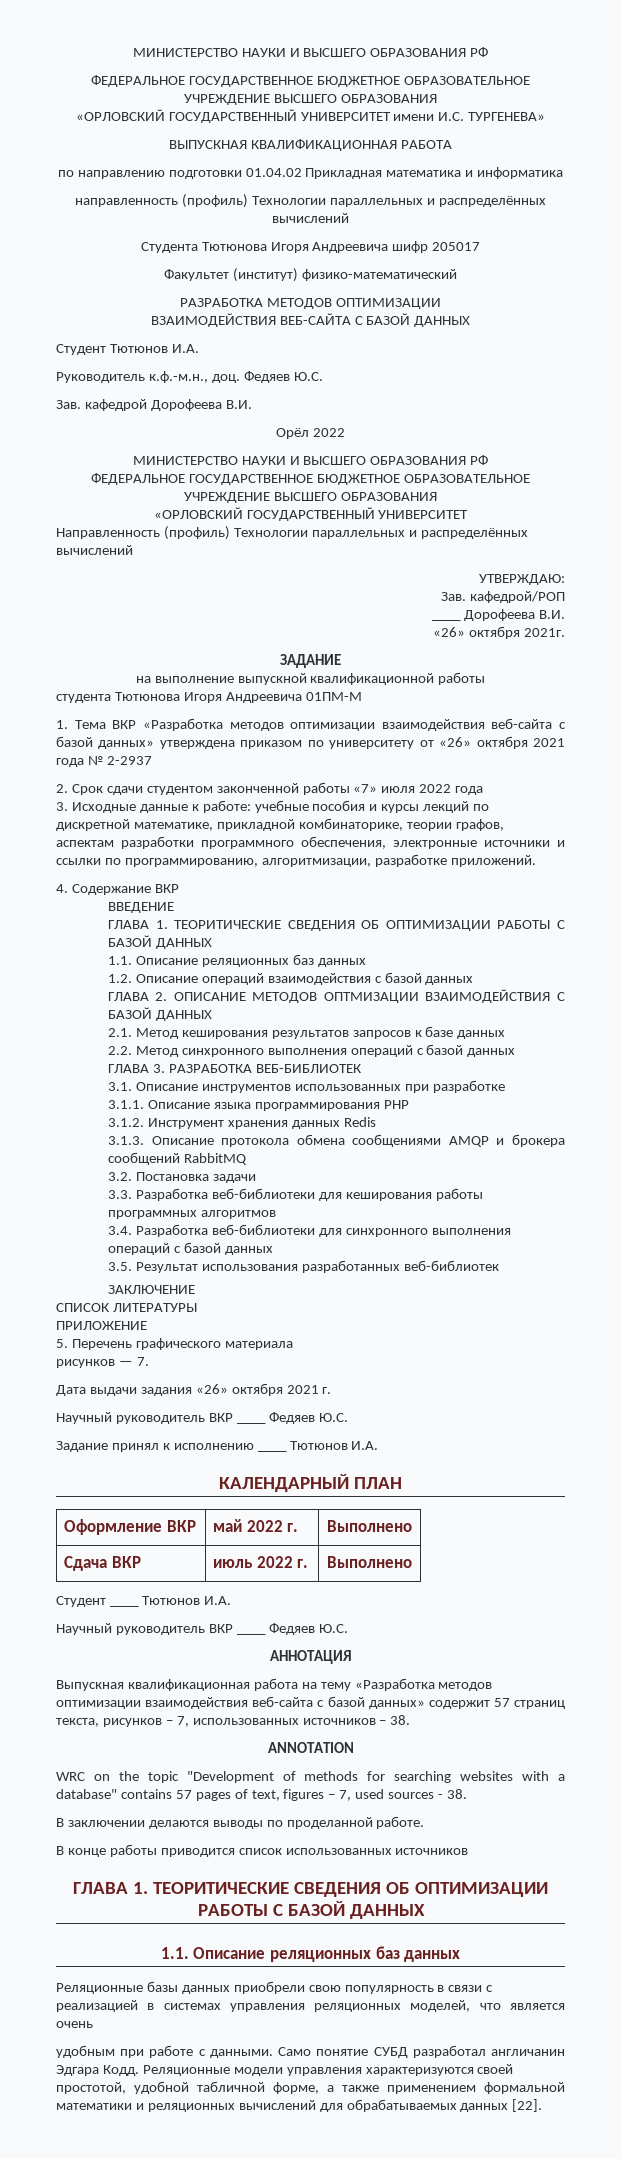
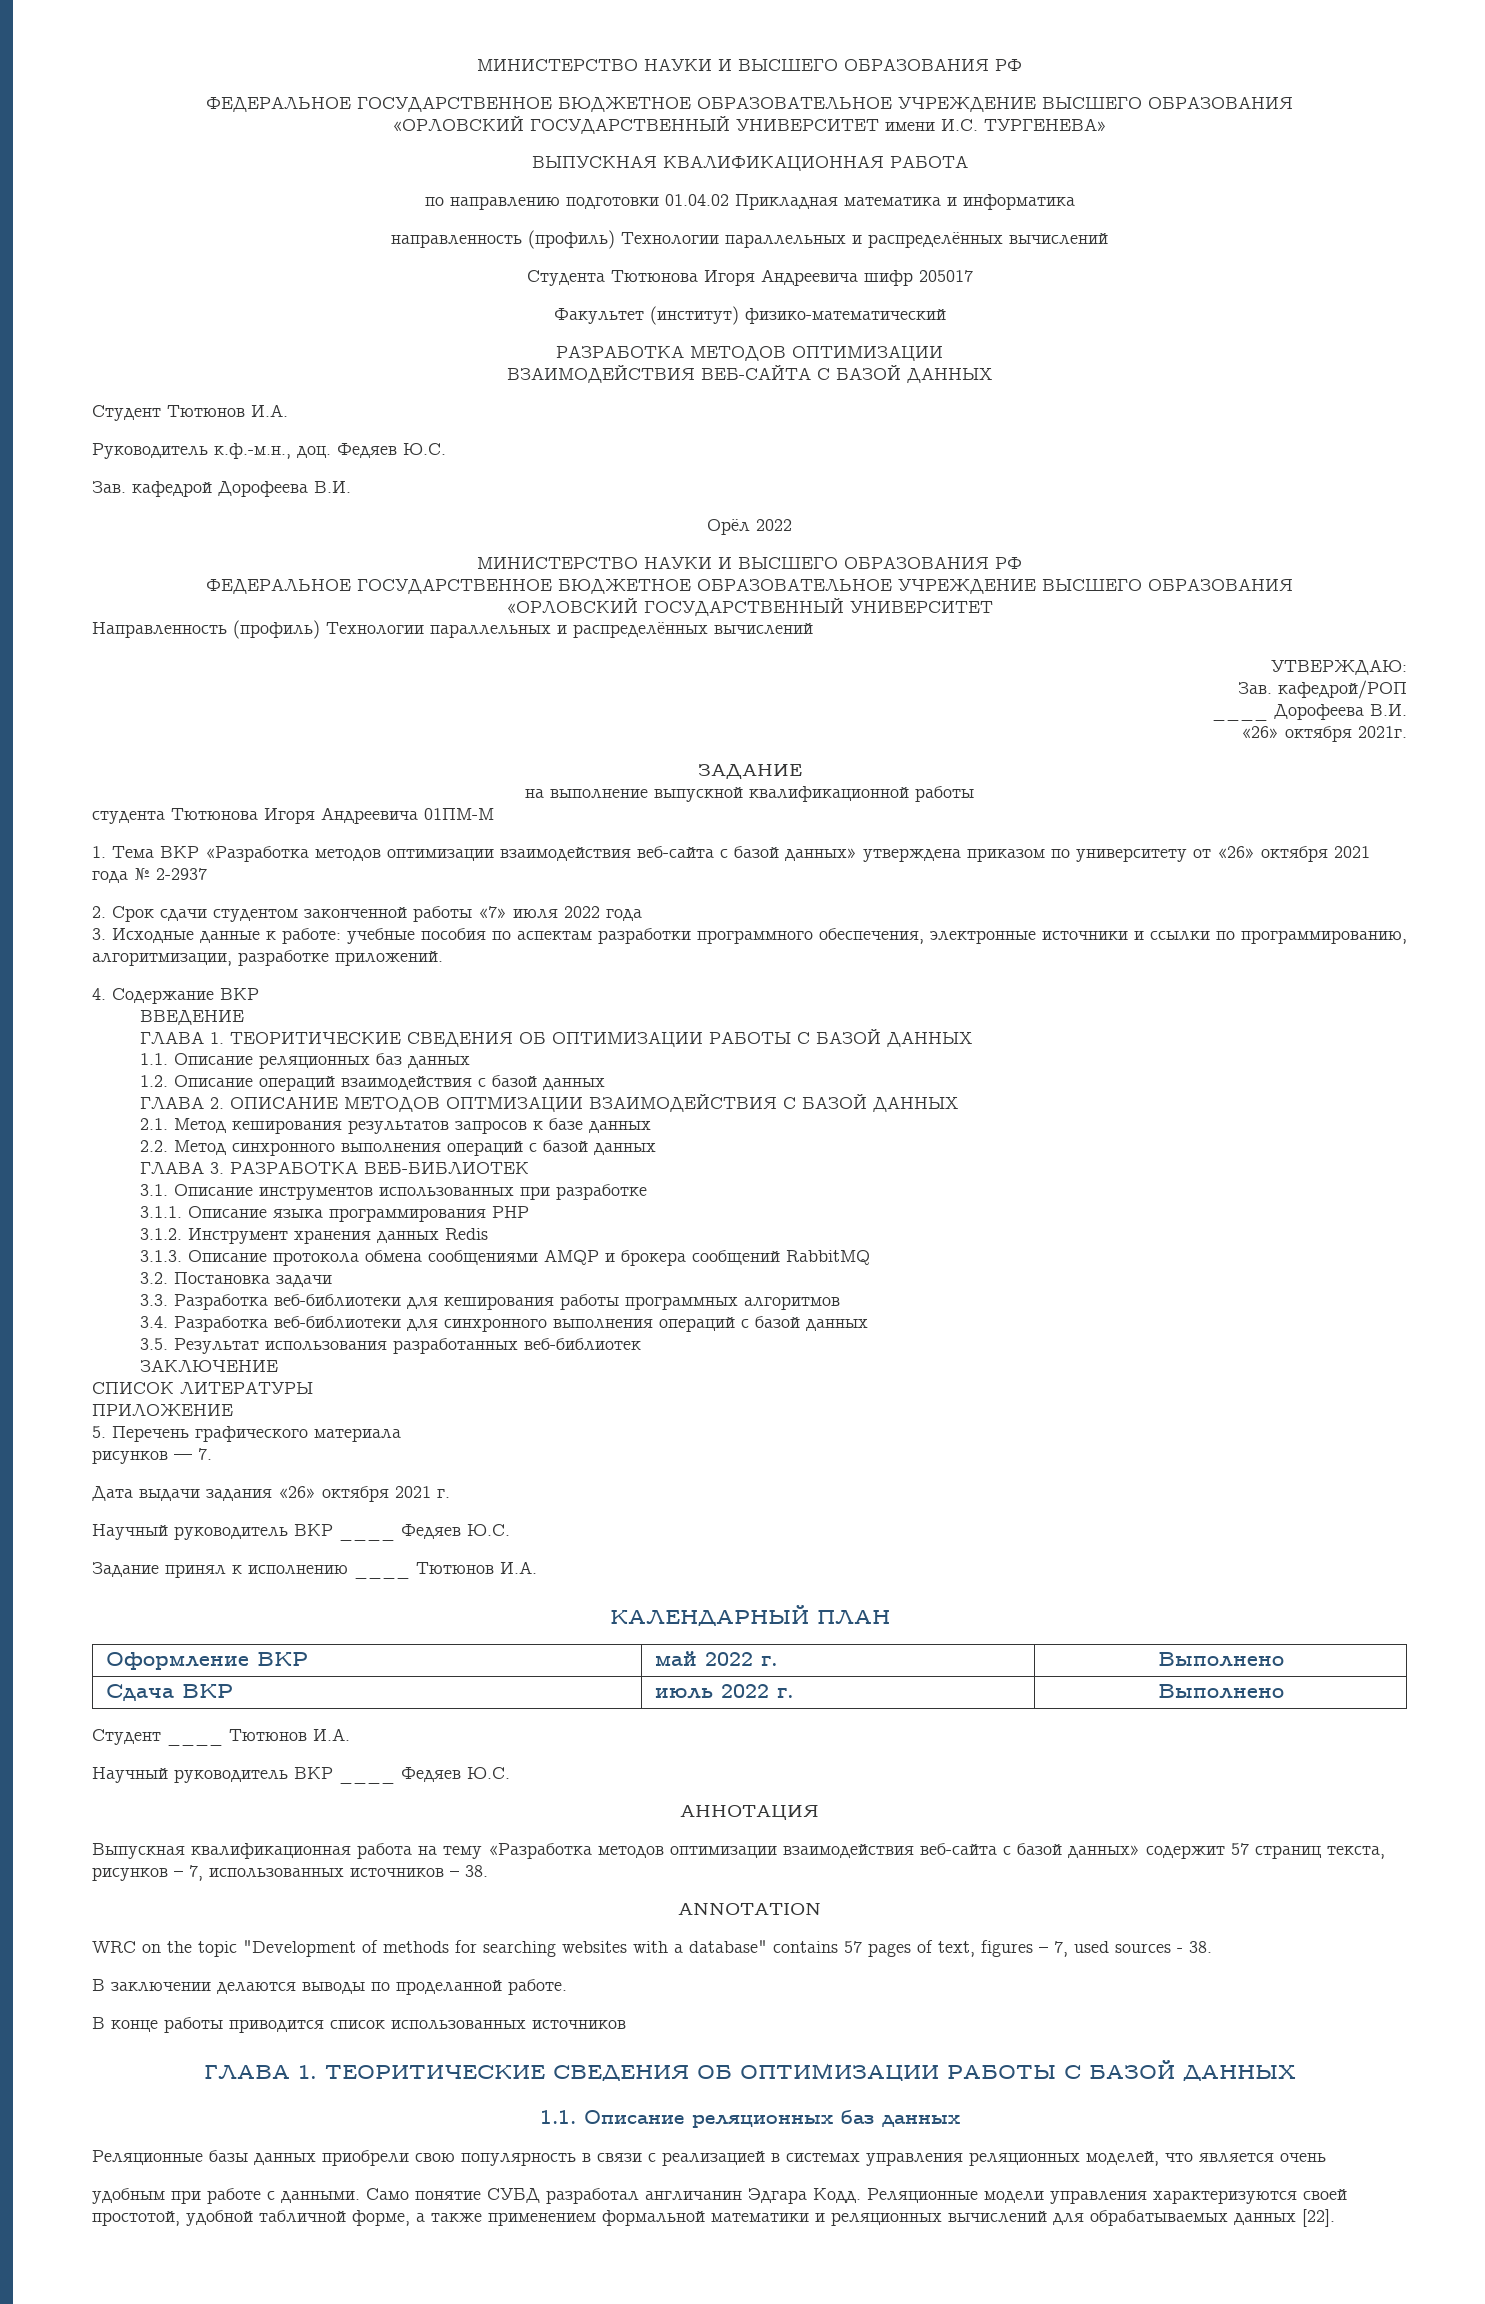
- 3. Исходные данные к работе: учебные пособия и курсы лекций по дискретной математике, прикладной комбинаторике, теории графов, аспектам разработки программного обеспечения, электронные источники и ссылки по программированию, алгоритмизации, разработке приложений.
+ 3. Исходные данные к работе: учебные пособия по аспектам разработки программного обеспечения, электронные источники и ссылки по программированию, алгоритмизации, разработке приложений.

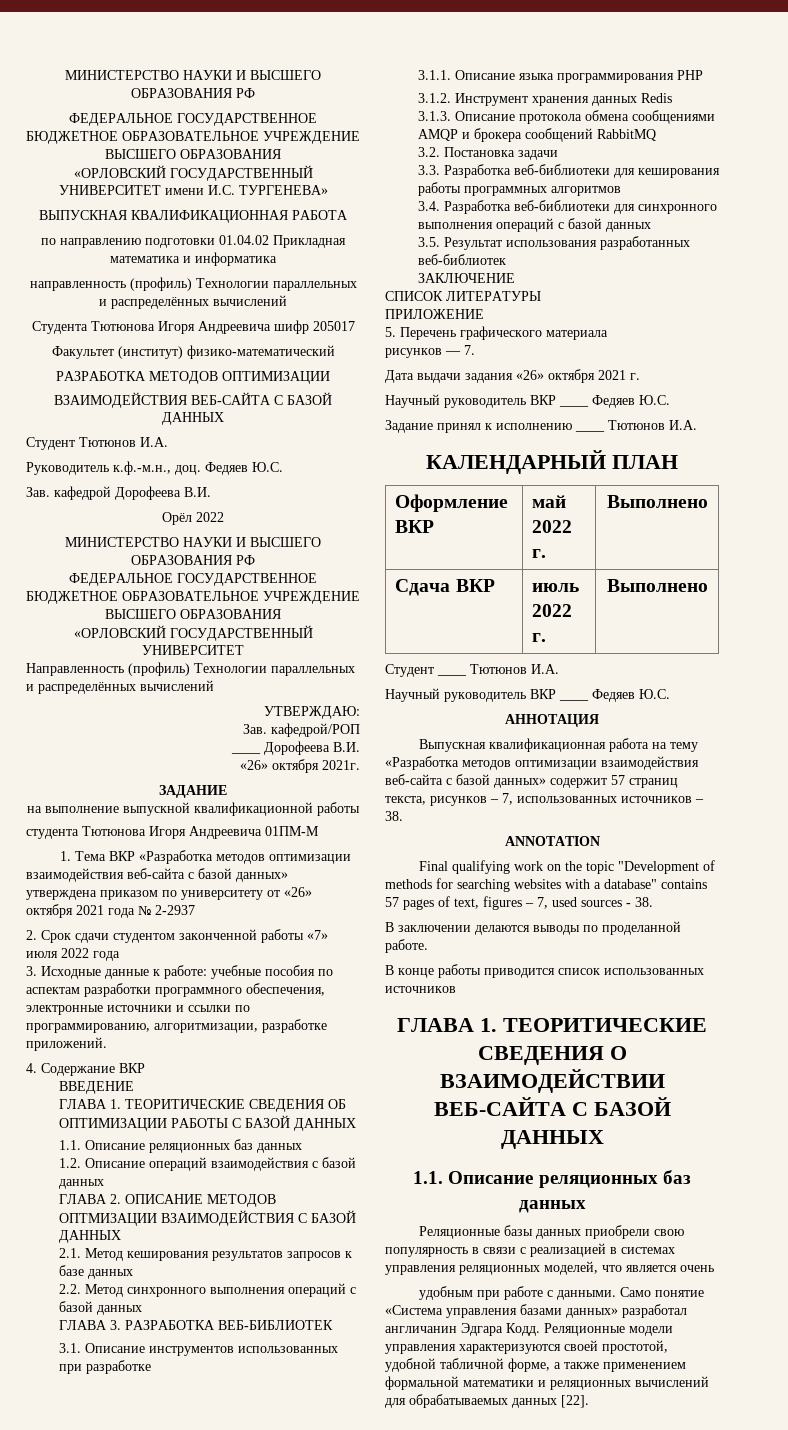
- WRC on the topic "Development of methods for searching websites with a database" contains 57 pages of text, figures – 7, used sources - 38.
+ Final qualifying work on the topic "Development of methods for searching websites with a database" contains 57 pages of text, figures – 7, used sources - 38.
  В конце работы приводится список использованных источников
- ГЛАВА 1. ТЕОРИТИЧЕСКИЕ СВЕДЕНИЯ ОБ ОПТИМИЗАЦИИ РАБОТЫ С БАЗОЙ ДАННЫХ
+ ГЛАВА 1. ТЕОРИТИЧЕСКИЕ СВЕДЕНИЯ О ВЗАИМОДЕЙСТВИИ ВЕБ-САЙТА С БАЗОЙ ДАННЫХ
- Само понятие СУБД разработал англичанин Эдгара Кодд.
+ Само понятие «Система управления базами данных» разработал англичанин Эдгара Кодд.

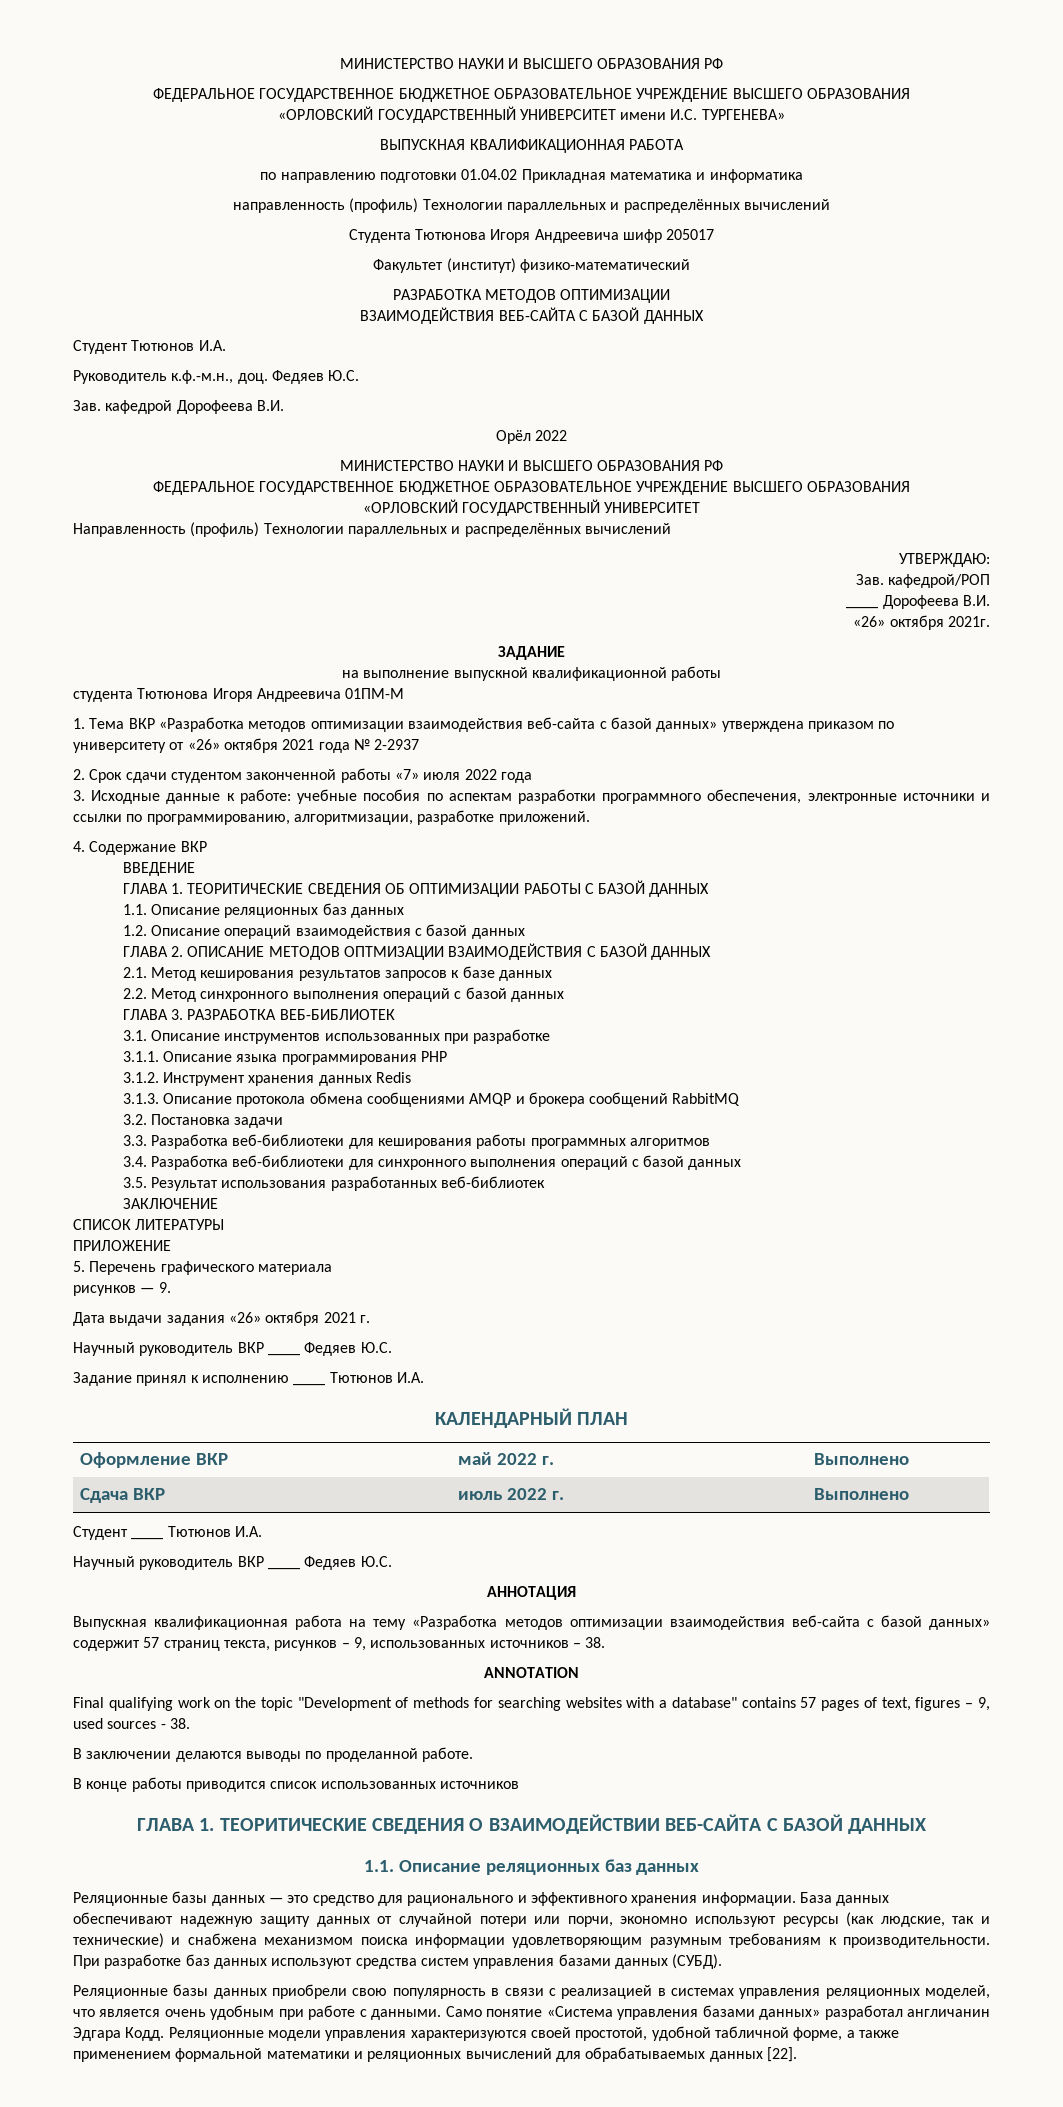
- рисунков — 7.
+ рисунков — 9.
- Выпускная квалификационная работа на тему «Разработка методов оптимизации взаимодействия веб-сайта с базой данных» содержит 57 страниц текста, рисунков – 7, использованных источников – 38.
+ Выпускная квалификационная работа на тему «Разработка методов оптимизации взаимодействия веб-сайта с базой данных» содержит 57 страниц текста, рисунков – 9, использованных источников – 38.
- Final qualifying work on the topic "Development of methods for searching websites with a database" contains 57 pages of text, figures – 7, used sources - 38.
+ Final qualifying work on the topic "Development of methods for searching websites with a database" contains 57 pages of text, figures – 9, used sources - 38.
+ Реляционные базы данных — это средство для рационального и эффективного хранения информации. База данных обеспечивают надежную защиту данных от случайной потери или порчи, экономно используют ресурсы (как людские, так и технические) и снабжена механизмом поиска информации удовлетворяющим разумным требованиям к производительности. При разработке баз данных используют средства систем управления базами данных (СУБД).
- Реляционные базы данных приобрели свою популярность в связи с реализацией в системах управления реляционных моделей, что является очень
- удобным при работе с данными.
+ Реляционные базы данных приобрели свою популярность в связи с реализацией в системах управления реляционных моделей, что является очень удобным при работе с данными.

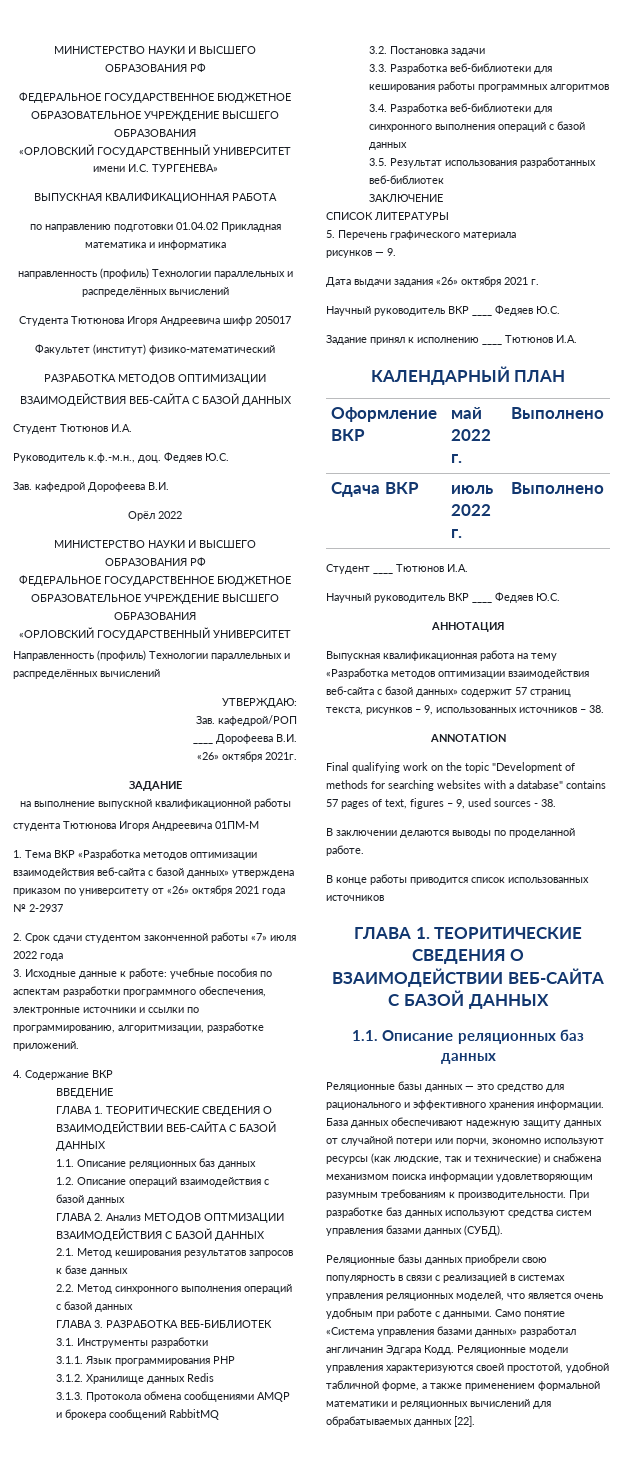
  ВВЕДЕНИЕ
- ГЛАВА 1. ТЕОРИТИЧЕСКИЕ СВЕДЕНИЯ ОБ ОПТИМИЗАЦИИ РАБОТЫ С БАЗОЙ ДАННЫХ
+ ГЛАВА 1. ТЕОРИТИЧЕСКИЕ СВЕДЕНИЯ О ВЗАИМОДЕЙСТВИИ ВЕБ-САЙТА С БАЗОЙ ДАННЫХ
- ГЛАВА 2. ОПИСАНИЕ МЕТОДОВ ОПТМИЗАЦИИ ВЗАИМОДЕЙСТВИЯ С БАЗОЙ ДАННЫХ
+ ГЛАВА 2. Анализ МЕТОДОВ ОПТМИЗАЦИИ ВЗАИМОДЕЙСТВИЯ С БАЗОЙ ДАННЫХ
- 3.1. Описание инструментов использованных при разработке
+ 3.1. Инструменты разработки
- 3.1.1. Описание языка программирования PHP
+ 3.1.1. Язык программирования PHP
- 3.1.2. Инструмент хранения данных Redis
+ 3.1.2. Хранилище данных Redis
- 3.1.3. Описание протокола обмена сообщениями AMQP и брокера сообщений RabbitMQ
+ 3.1.3. Протокола обмена сообщениями AMQP и брокера сообщений RabbitMQ
- ПРИЛОЖЕНИЕ

